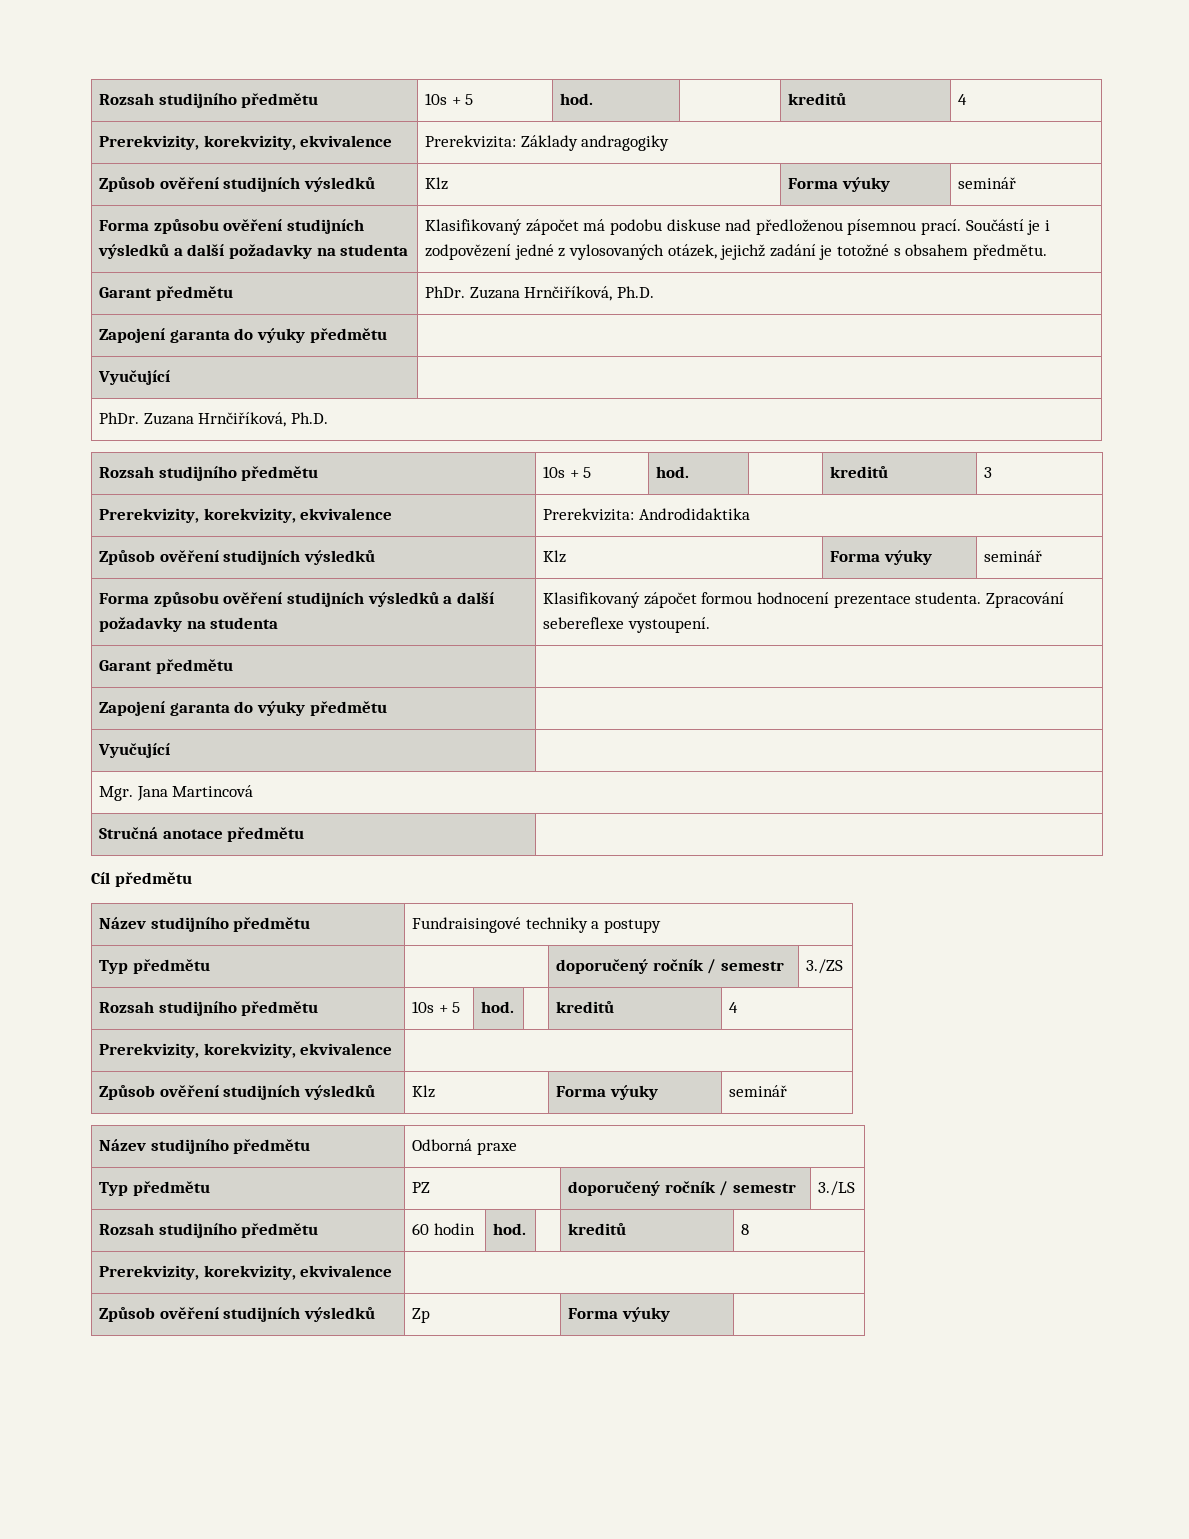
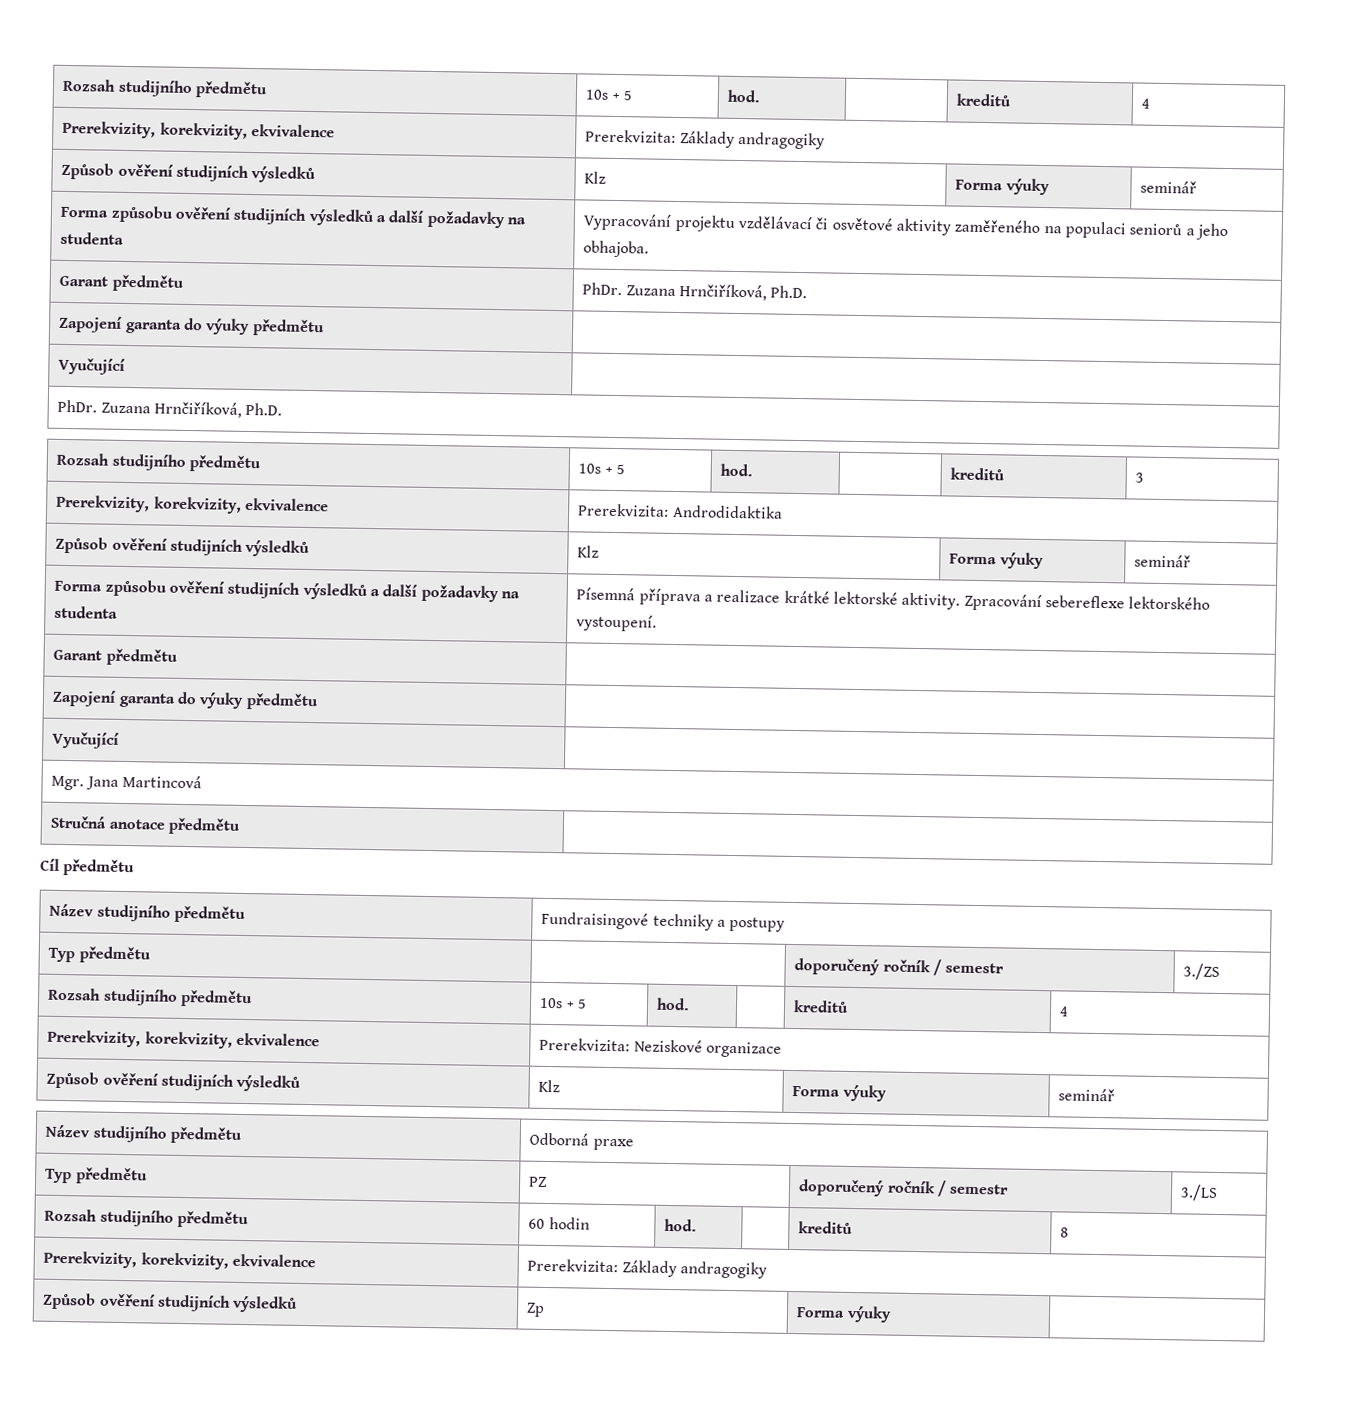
- Forma způsobu ověření studijních výsledků a další požadavky na studenta | Klasifikovaný zápočet má podobu diskuse nad předloženou písemnou prací. Součástí je i zodpovězení jedné z vylosovaných otázek, jejichž zadání je totožné s obsahem předmětu.
+ Forma způsobu ověření studijních výsledků a další požadavky na studenta | Vypracování projektu vzdělávací či osvětové aktivity zaměřeného na populaci seniorů a jeho obhajoba.
- Forma způsobu ověření studijních výsledků a další požadavky na studenta | Klasifikovaný zápočet formou hodnocení prezentace studenta. Zpracování sebereflexe vystoupení.
+ Forma způsobu ověření studijních výsledků a další požadavky na studenta | Písemná příprava a realizace krátké lektorské aktivity. Zpracování sebereflexe lektorského vystoupení.
  Typ předmětu | | doporučený ročník / semestr | 3./ZS
  Rozsah studijního předmětu | 10s + 5 | hod. | | kreditů | 4
- Prerekvizity, korekvizity, ekvivalence |
+ Prerekvizity, korekvizity, ekvivalence | Prerekvizita: Neziskové organizace
  Rozsah studijního předmětu | 60 hodin | hod. | | kreditů | 8
- Prerekvizity, korekvizity, ekvivalence |
+ Prerekvizity, korekvizity, ekvivalence | Prerekvizita: Základy andragogiky

